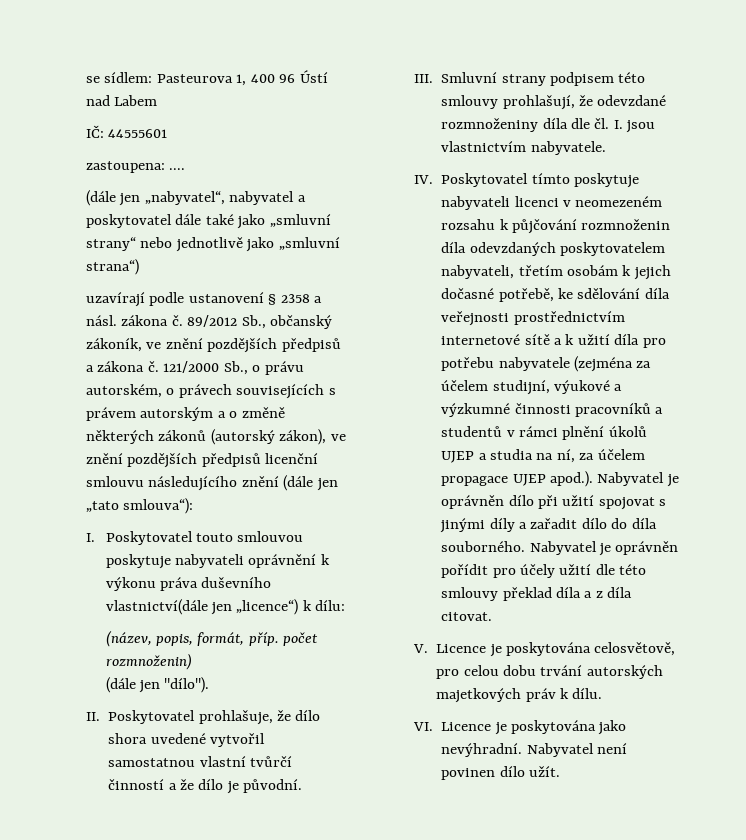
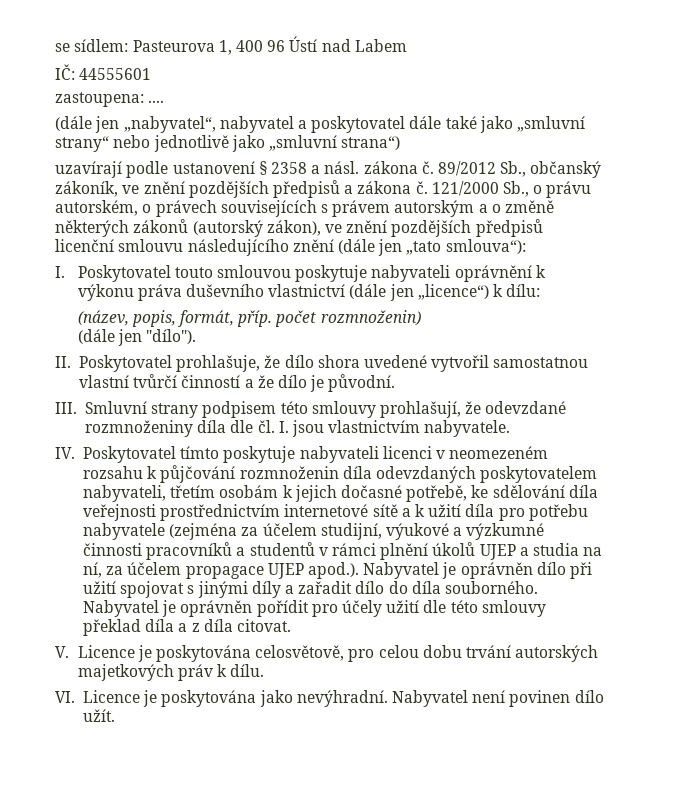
- I. Poskytovatel touto smlouvou poskytuje nabyvateli oprávnění k výkonu práva duševního vlastnictví(dále jen „licence“) k dílu:
+ I. Poskytovatel touto smlouvou poskytuje nabyvateli oprávnění k výkonu práva duševního vlastnictví (dále jen „licence“) k dílu:

